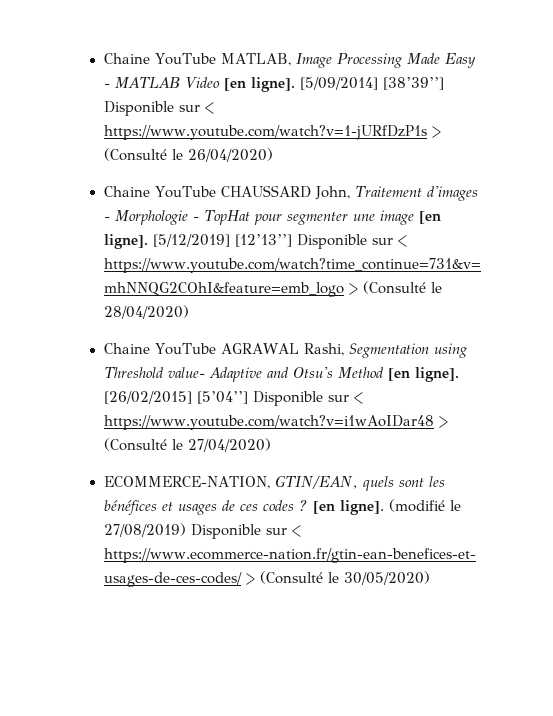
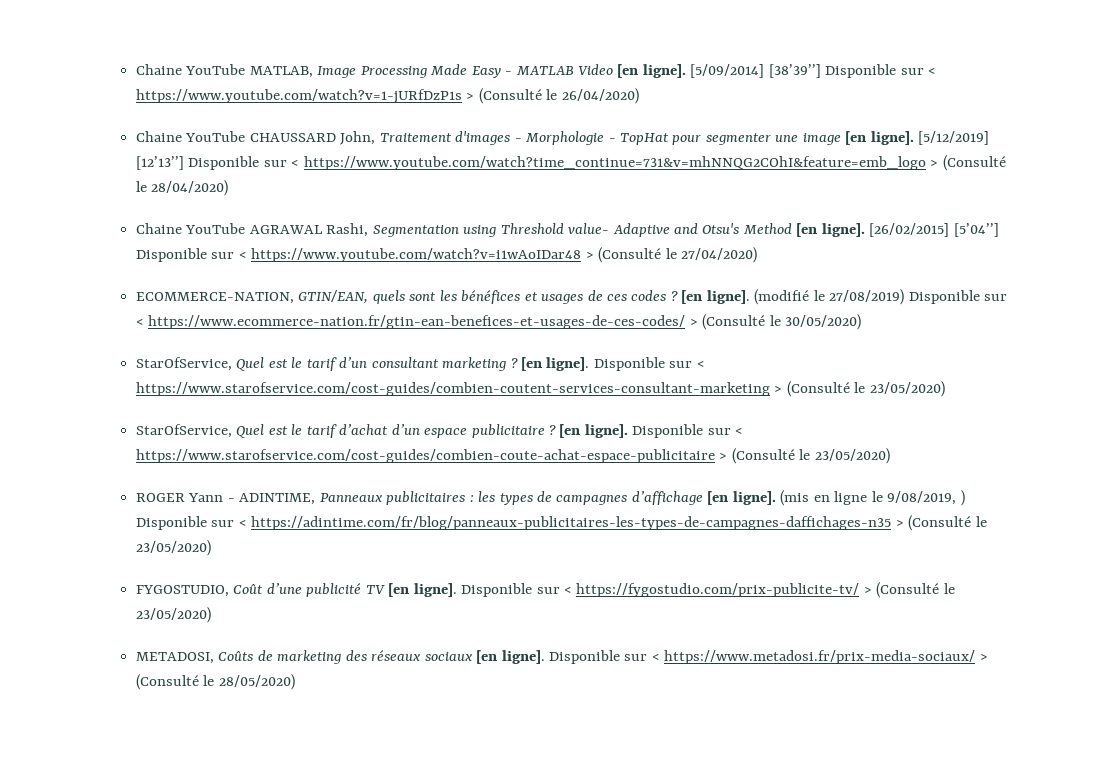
+ StarOfService, Quel est le tarif d’un consultant marketing ? [en ligne]. Disponible sur < https://www.starofservice.com/cost-guides/combien-coutent-services-consultant-marketing > (Consulté le 23/05/2020)
+ StarOfService, Quel est le tarif d’achat d’un espace publicitaire ? [en ligne]. Disponible sur < https://www.starofservice.com/cost-guides/combien-coute-achat-espace-publicitaire > (Consulté le 23/05/2020)
+ ROGER Yann - ADINTIME, Panneaux publicitaires : les types de campagnes d’affichage [en ligne]. (mis en ligne le 9/08/2019, ) Disponible sur < https://adintime.com/fr/blog/panneaux-publicitaires-les-types-de-campagnes-daffichages-n35 > (Consulté le 23/05/2020)
+ FYGOSTUDIO, Coût d’une publicité TV [en ligne]. Disponible sur < https://fygostudio.com/prix-publicite-tv/ > (Consulté le 23/05/2020)
+ METADOSI, Coûts de marketing des réseaux sociaux [en ligne]. Disponible sur < https://www.metadosi.fr/prix-media-sociaux/ > (Consulté le 28/05/2020)

